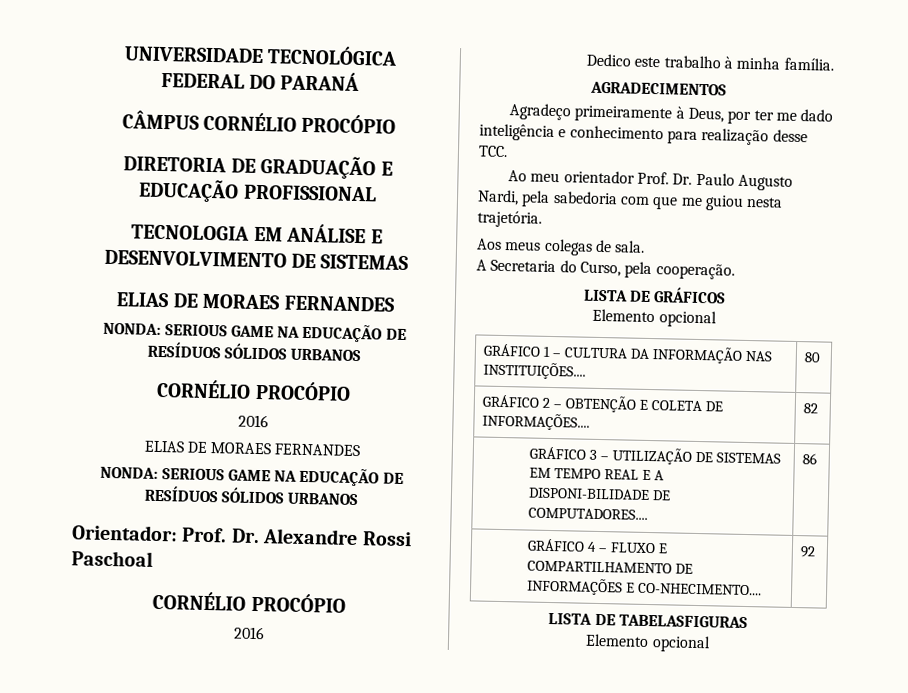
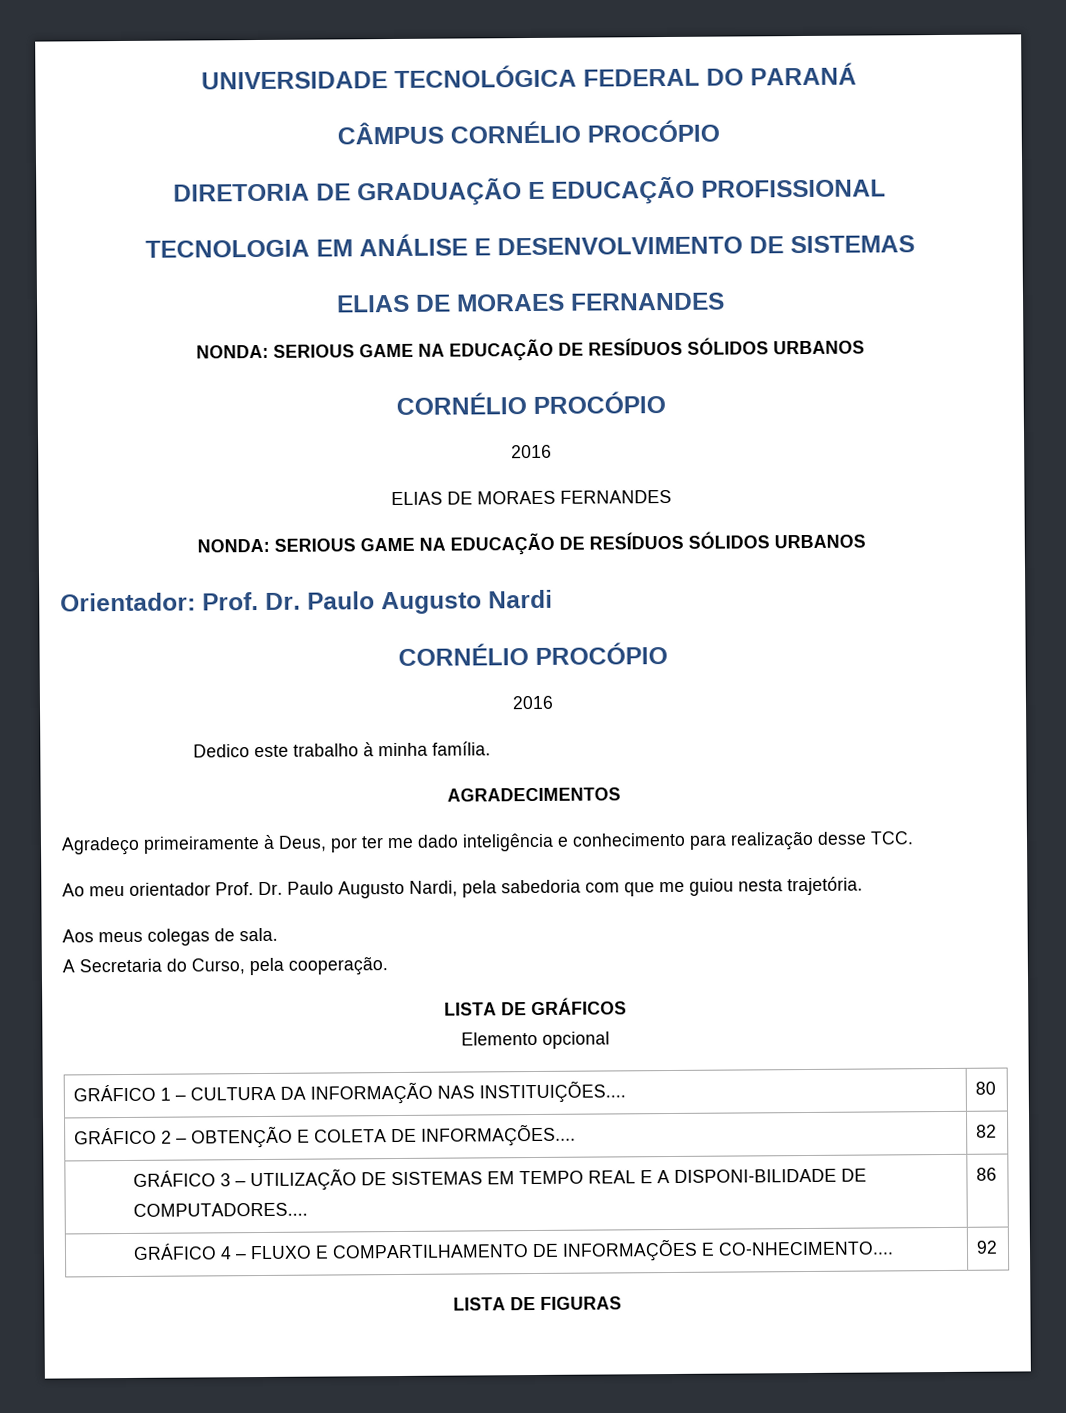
- Orientador: Prof. Dr. Alexandre Rossi Paschoal
+ Orientador: Prof. Dr. Paulo Augusto Nardi
- LISTA DE TABELASFIGURAS
- Elemento opcional
+ LISTA DE FIGURAS

